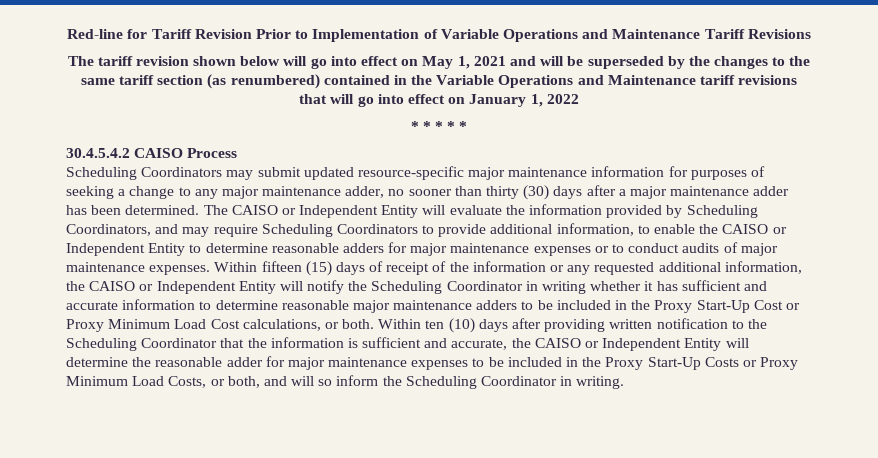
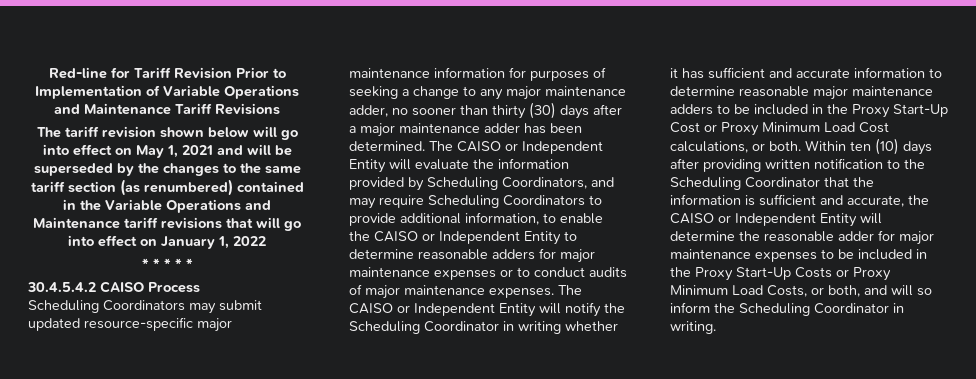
- Within fifteen (15) days of receipt of the information or any requested additional information, the CAISO or Independent Entity will notify the Scheduling Coordinator in writing whether it has sufficient and accurate information to determine reasonable major maintenance adders to be included in the Proxy Start-Up Cost or Proxy Minimum Load Cost calculations, or both.
+ The CAISO or Independent Entity will notify the Scheduling Coordinator in writing whether it has sufficient and accurate information to determine reasonable major maintenance adders to be included in the Proxy Start-Up Cost or Proxy Minimum Load Cost calculations, or both.

